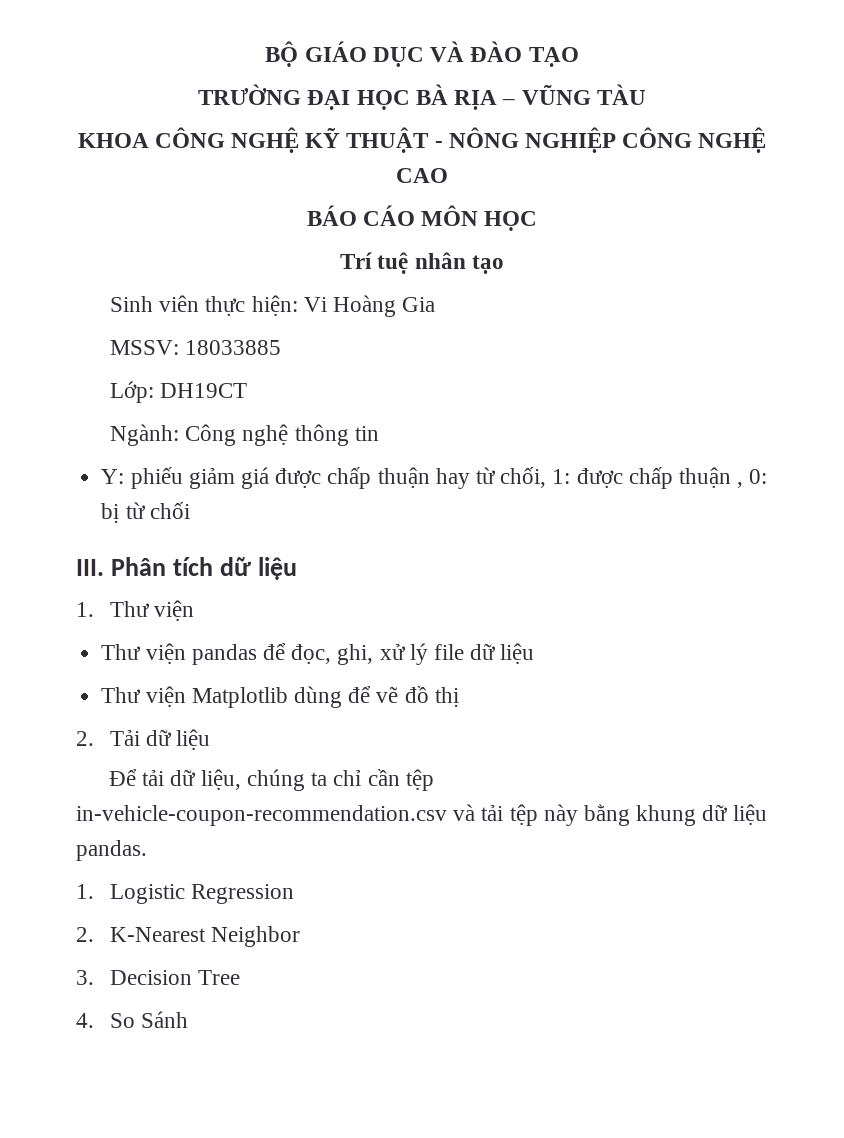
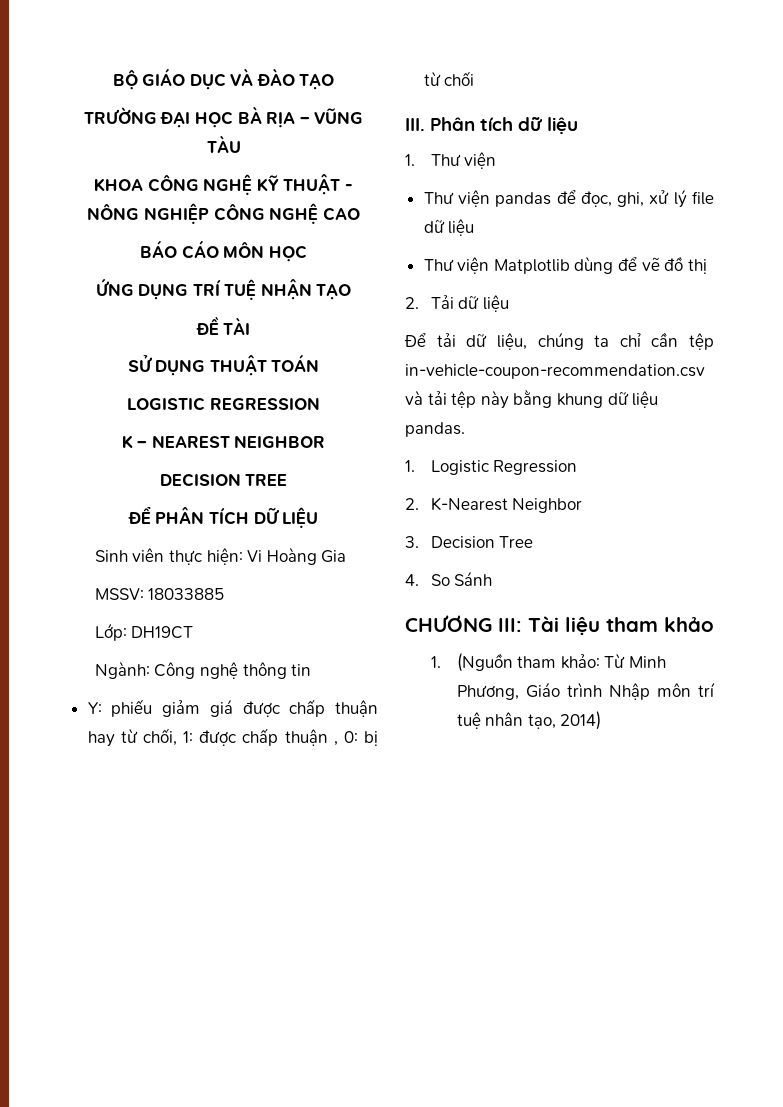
- Trí tuệ nhân tạo
+ ỨNG DỤNG TRÍ TUỆ NHẬN TẠO
+ ĐỀ TÀI
+ SỬ DỤNG THUẬT TOÁN
+ LOGISTIC REGRESSION
+ K – NEAREST NEIGHBOR
+ DECISION TREE
+ ĐỂ PHÂN TÍCH DỮ LIỆU
+ CHƯƠNG III: Tài liệu tham khảo
+ 1. (Nguồn tham khảo: Từ Minh Phương, Giáo trình Nhập môn trí tuệ nhân tạo, 2014)

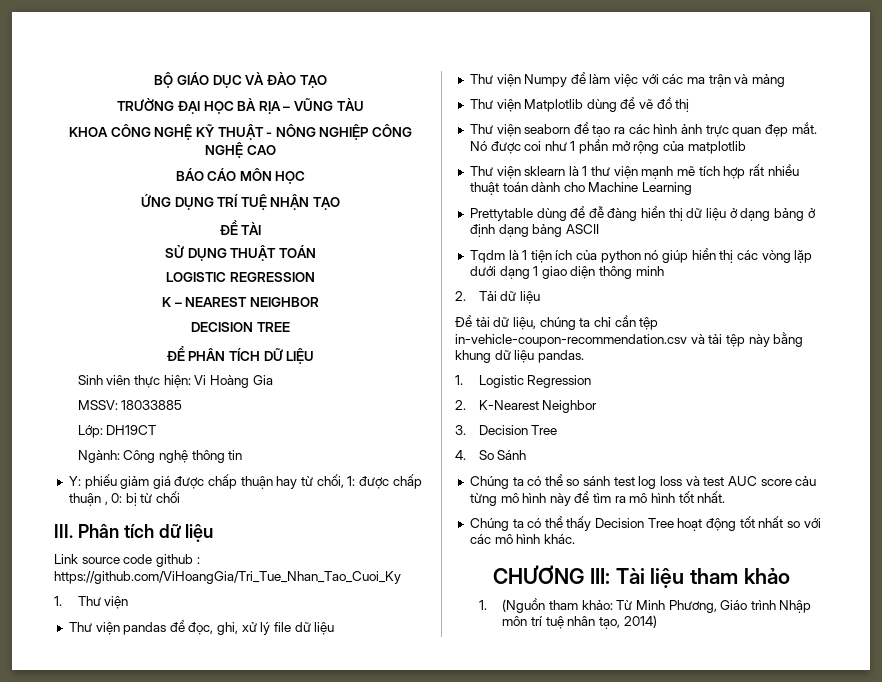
+ Link source code github : https://github.com/ViHoangGia/Tri_Tue_Nhan_Tao_Cuoi_Ky
+ Thư viện Numpy để làm việc với các ma trận và mảng
+ Thư viện seaborn để tạo ra các hình ảnh trực quan đẹp mắt. Nó được coi như 1 phần mở rộng của matplotlib
+ Thư viện sklearn là 1 thư viện mạnh mẽ tích hợp rất nhiều thuật toán dành cho Machine Learning
+ Prettytable dùng để đễ đàng hiển thị dữ liệu ở dạng bảng ở định dạng bảng ASCII
+ Tqdm là 1 tiện ích của python nó giúp hiển thị các vòng lặp dưới dạng 1 giao diện thông minh
+ Chúng ta có thể so sánh test log loss và test AUC score cảu từng mô hình này để tìm ra mô hình tốt nhất.
+ Chúng ta có thể thấy Decision Tree hoạt động tốt nhất so với các mô hình khác.

